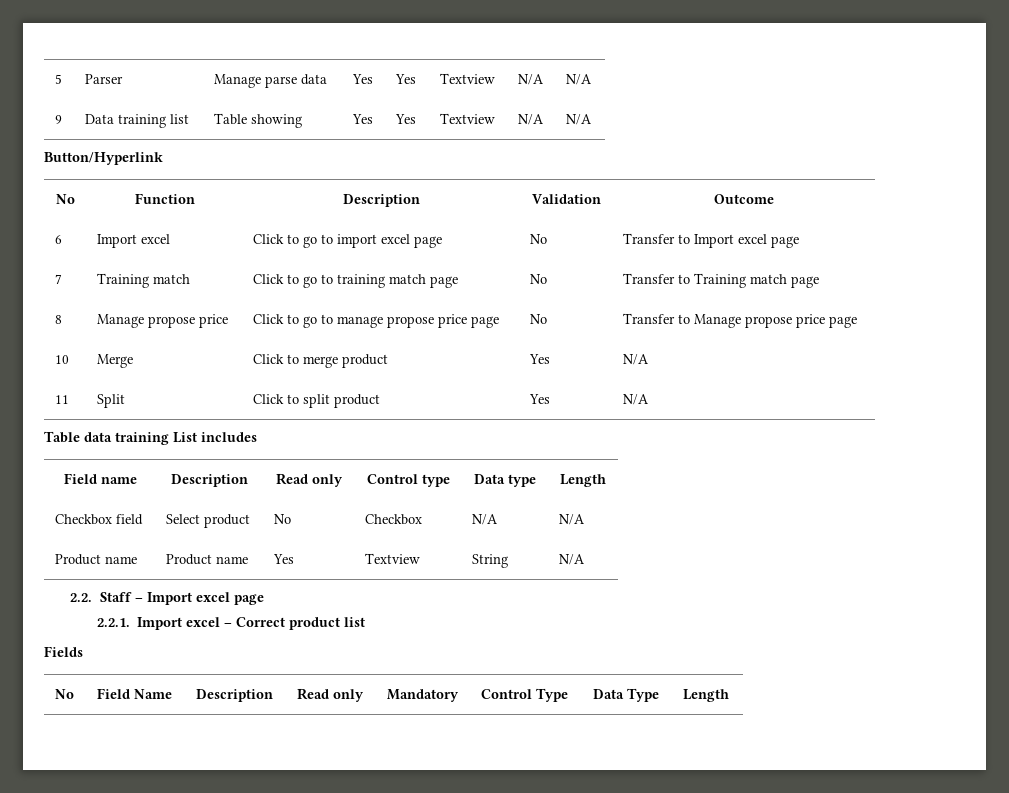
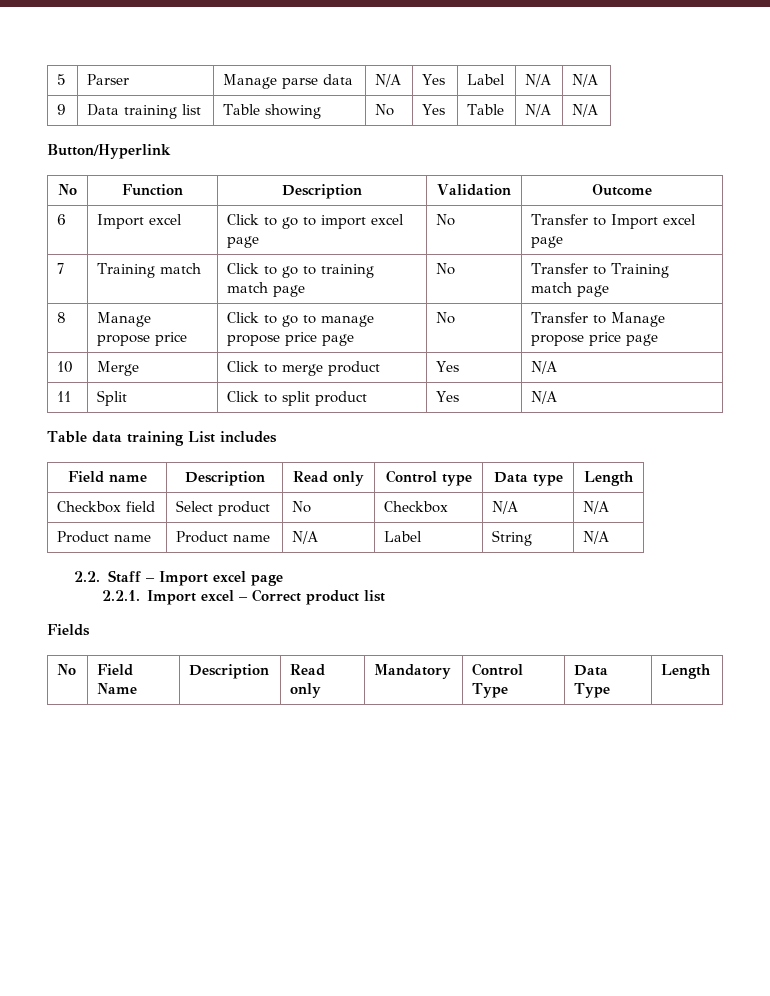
- 5 | Parser | Manage parse data | Yes | Yes | Textview | N/A | N/A
+ 5 | Parser | Manage parse data | N/A | Yes | Label | N/A | N/A
- 9 | Data training list | Table showing | Yes | Yes | Textview | N/A | N/A
+ 9 | Data training list | Table showing | No | Yes | Table | N/A | N/A
- Product name | Product name | Yes | Textview | String | N/A
+ Product name | Product name | N/A | Label | String | N/A

